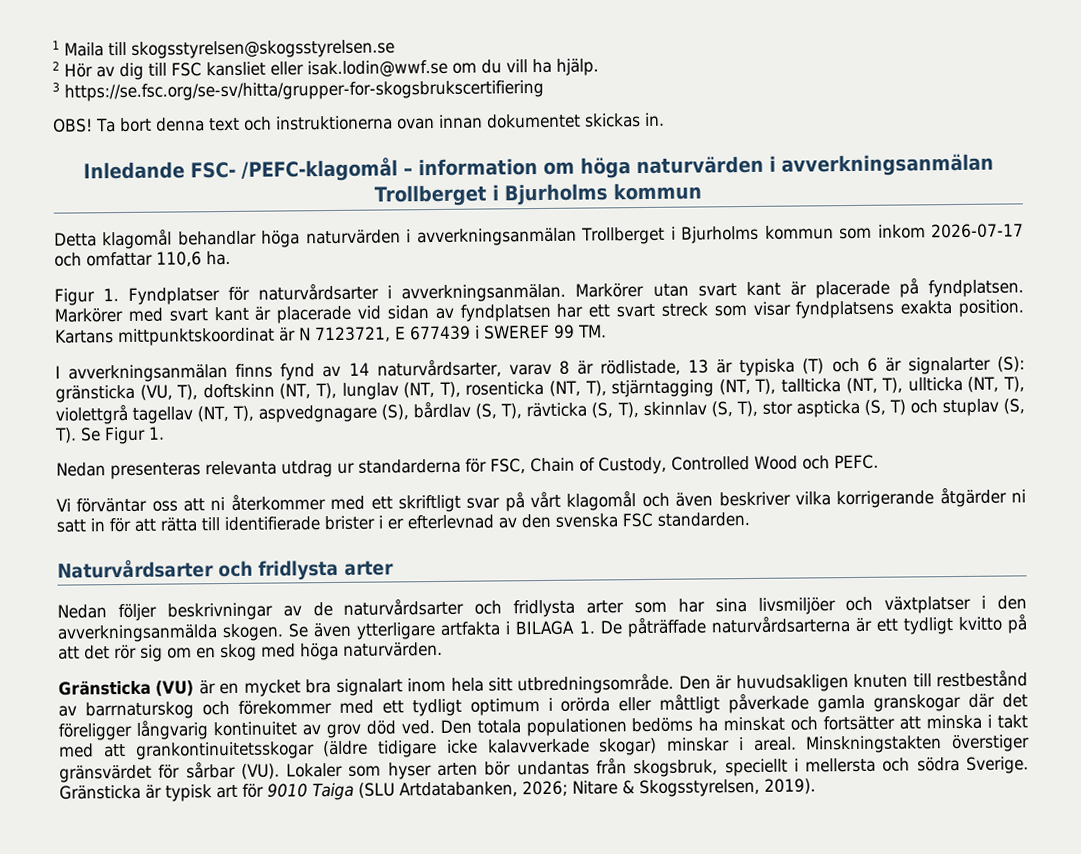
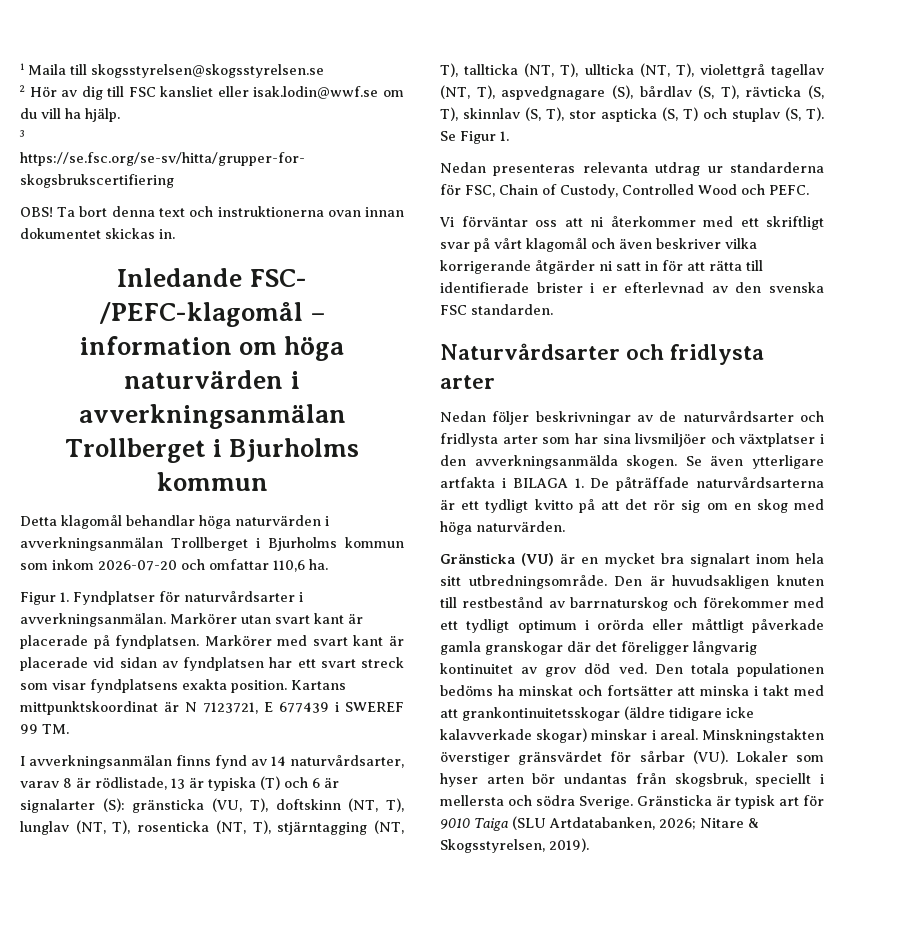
- Detta klagomål behandlar höga naturvärden i avverkningsanmälan Trollberget i Bjurholms kommun som inkom 2026-07-17 och omfattar 110,6 ha.
+ Detta klagomål behandlar höga naturvärden i avverkningsanmälan Trollberget i Bjurholms kommun som inkom 2026-07-20 och omfattar 110,6 ha.

